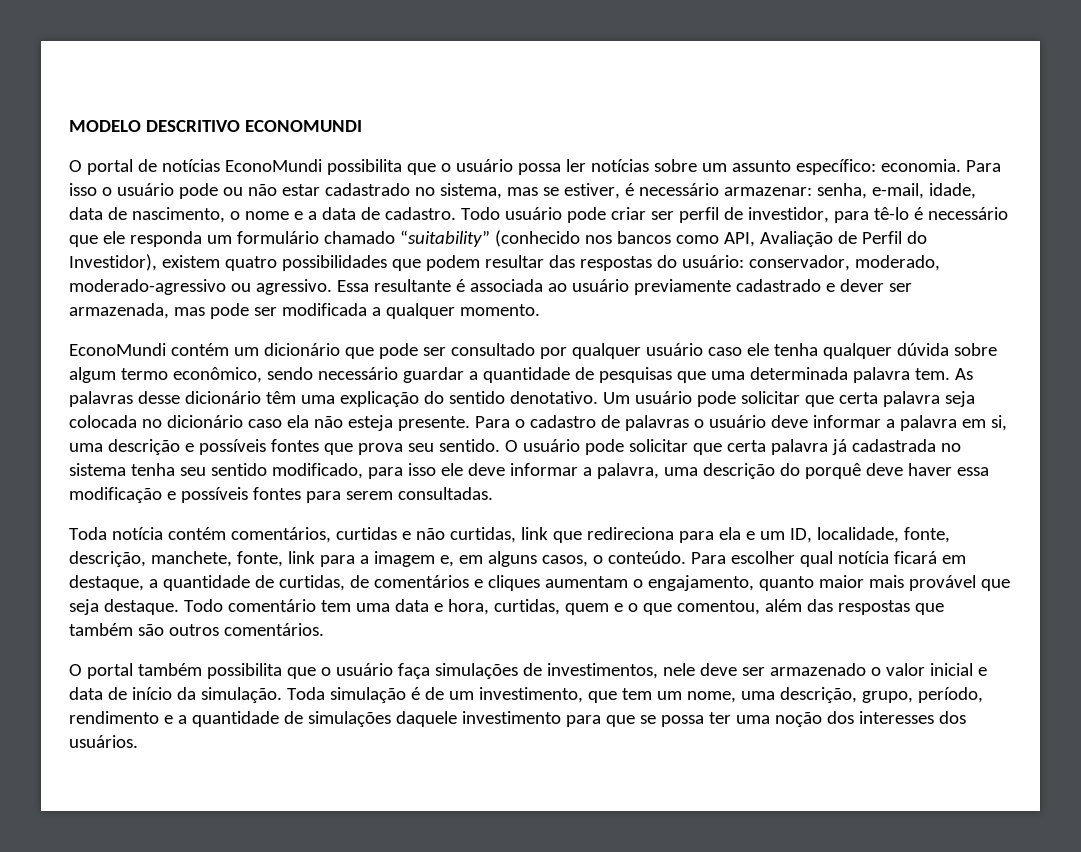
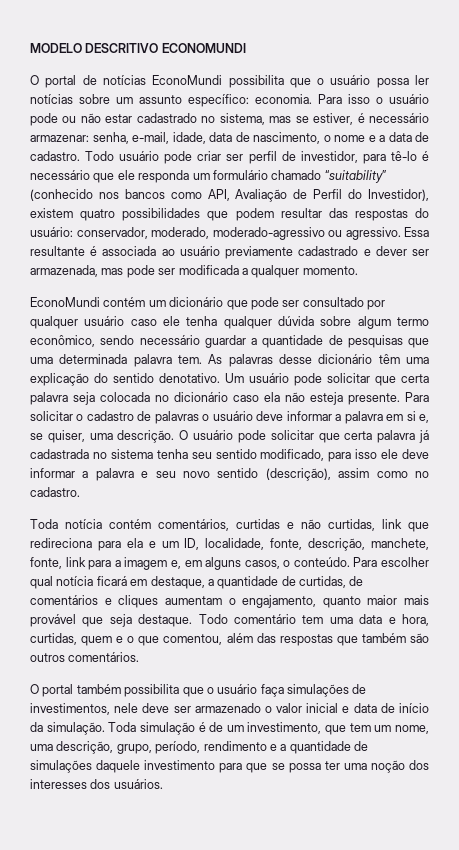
- Para o cadastro de palavras o usuário deve informar a palavra em si, uma descrição e possíveis fontes que prova seu sentido.
+ Para solicitar o cadastro de palavras o usuário deve informar a palavra em si e, se quiser, uma descrição.
- O usuário pode solicitar que certa palavra já cadastrada no sistema tenha seu sentido modificado, para isso ele deve informar a palavra, uma descrição do porquê deve haver essa modificação e possíveis fontes para serem consultadas.
+ O usuário pode solicitar que certa palavra já cadastrada no sistema tenha seu sentido modificado, para isso ele deve informar a palavra e seu novo sentido (descrição), assim como no cadastro.

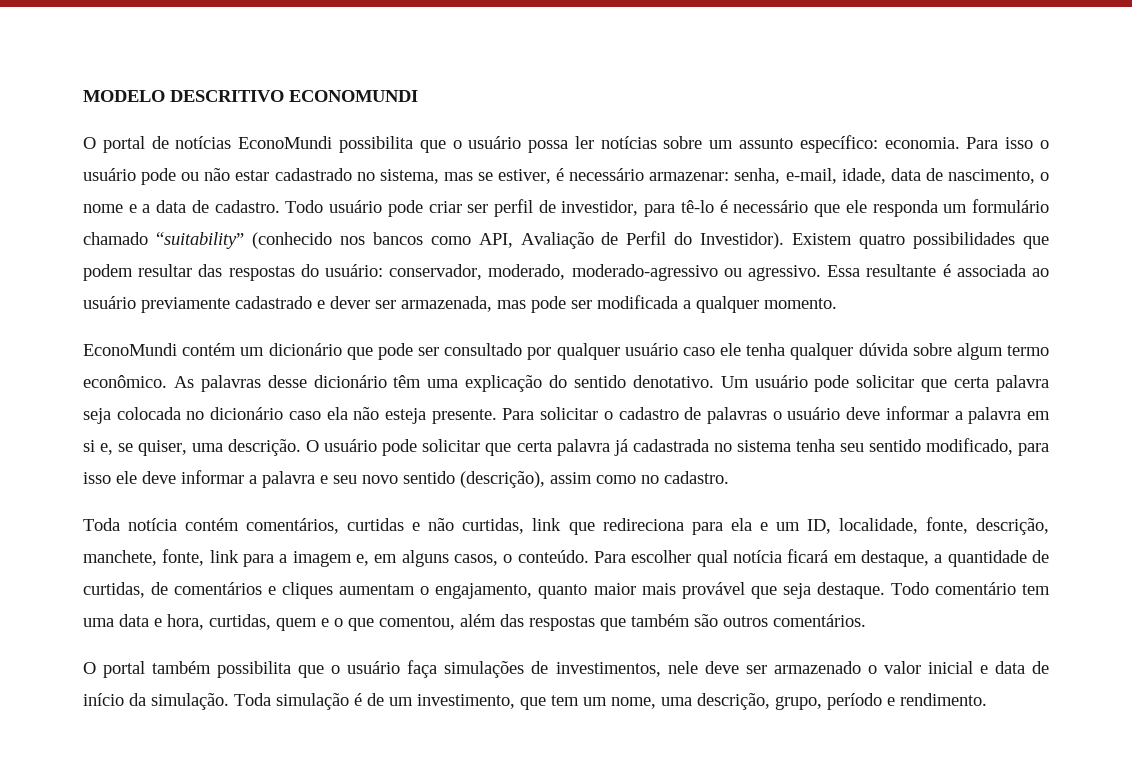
- Todo usuário pode criar ser perfil de investidor, para tê-lo é necessário que ele responda um formulário chamado “suitability” (conhecido nos bancos como API, Avaliação de Perfil do Investidor), existem quatro possibilidades que podem resultar das respostas do usuário: conservador, moderado, moderado-agressivo ou agressivo.
+ Todo usuário pode criar ser perfil de investidor, para tê-lo é necessário que ele responda um formulário chamado “suitability” (conhecido nos bancos como API, Avaliação de Perfil do Investidor). Existem quatro possibilidades que podem resultar das respostas do usuário: conservador, moderado, moderado-agressivo ou agressivo.
- EconoMundi contém um dicionário que pode ser consultado por qualquer usuário caso ele tenha qualquer dúvida sobre algum termo econômico, sendo necessário guardar a quantidade de pesquisas que uma determinada palavra tem.
+ EconoMundi contém um dicionário que pode ser consultado por qualquer usuário caso ele tenha qualquer dúvida sobre algum termo econômico.
- Toda simulação é de um investimento, que tem um nome, uma descrição, grupo, período, rendimento e a quantidade de simulações daquele investimento para que se possa ter uma noção dos interesses dos usuários.
+ Toda simulação é de um investimento, que tem um nome, uma descrição, grupo, período e rendimento.

